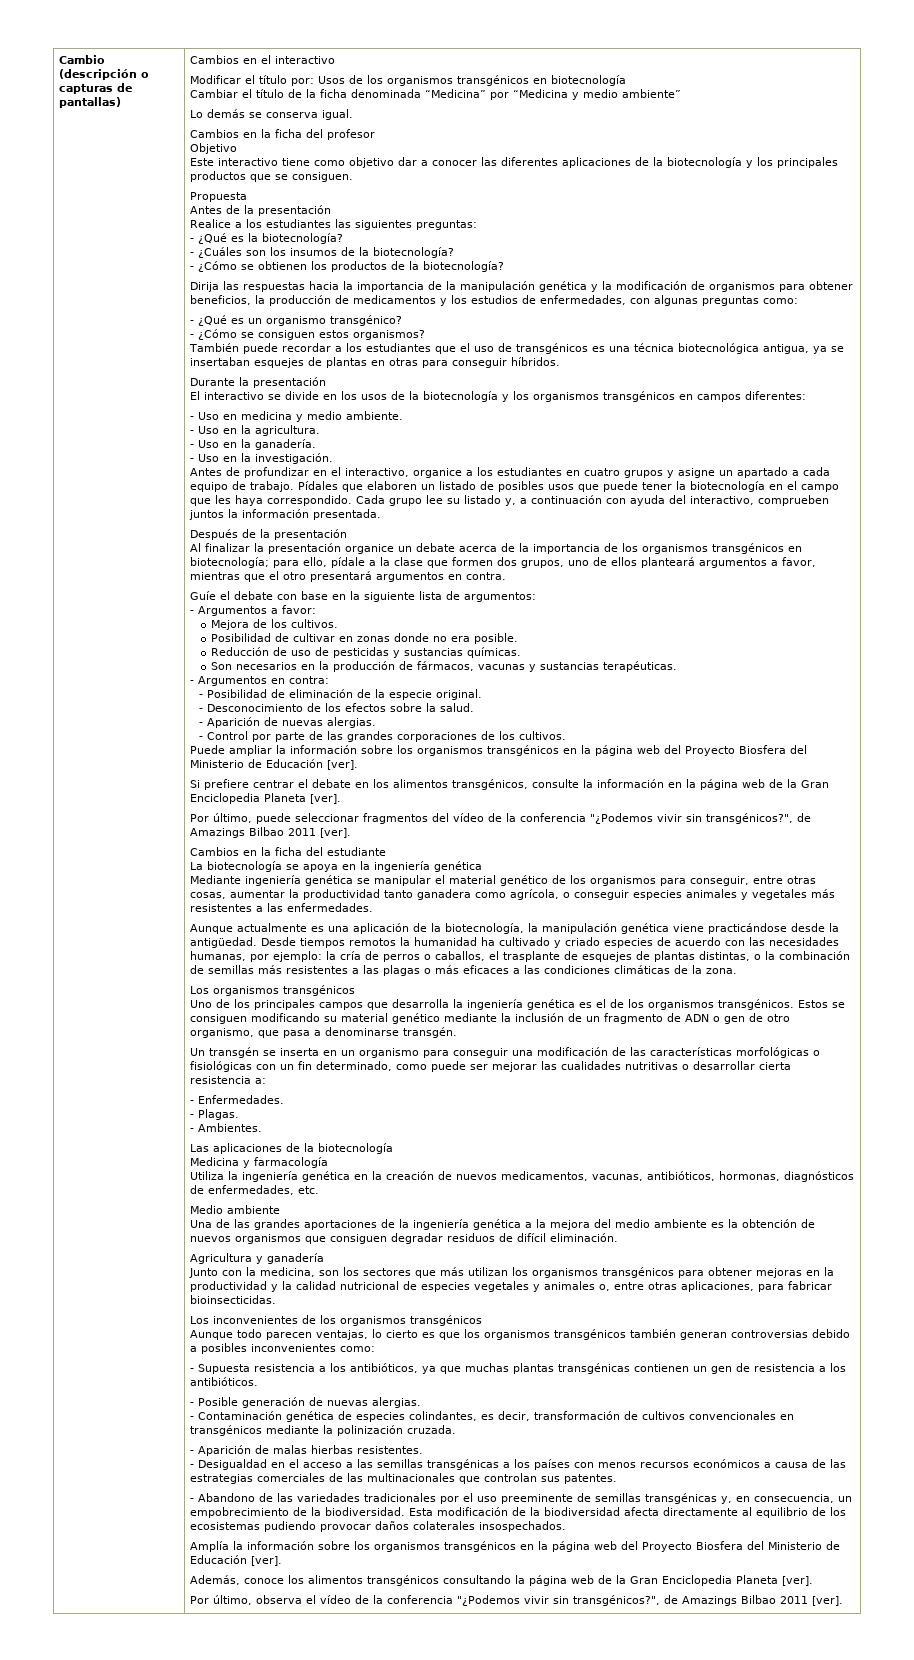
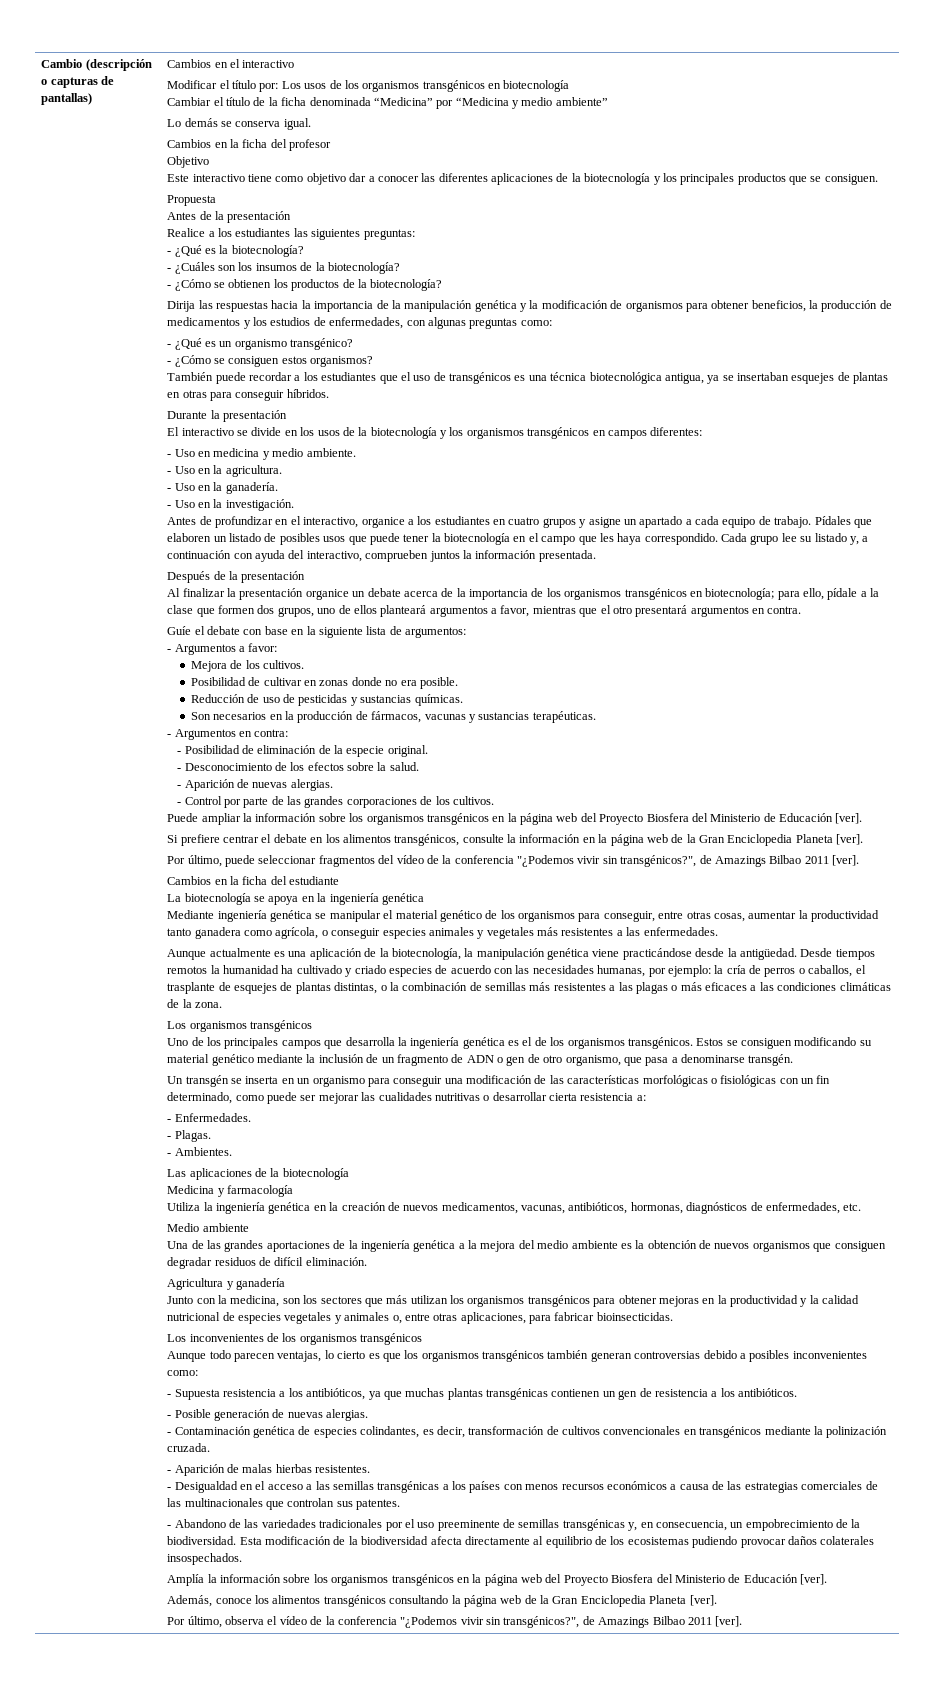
- Modificar el título por: Usos de los organismos transgénicos en biotecnología
+ Modificar el título por: Los usos de los organismos transgénicos en biotecnología

